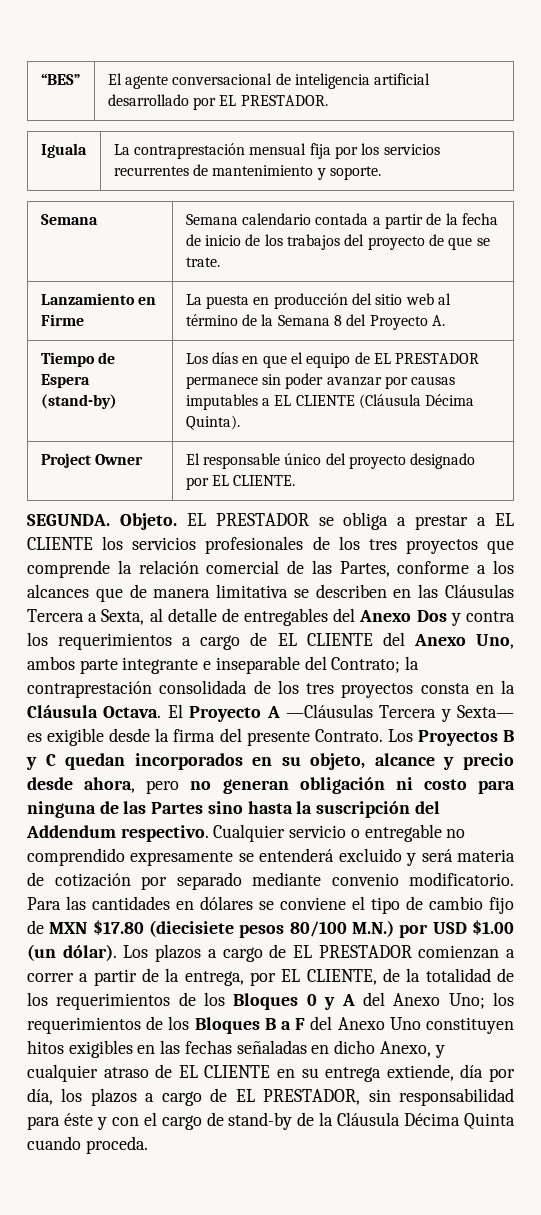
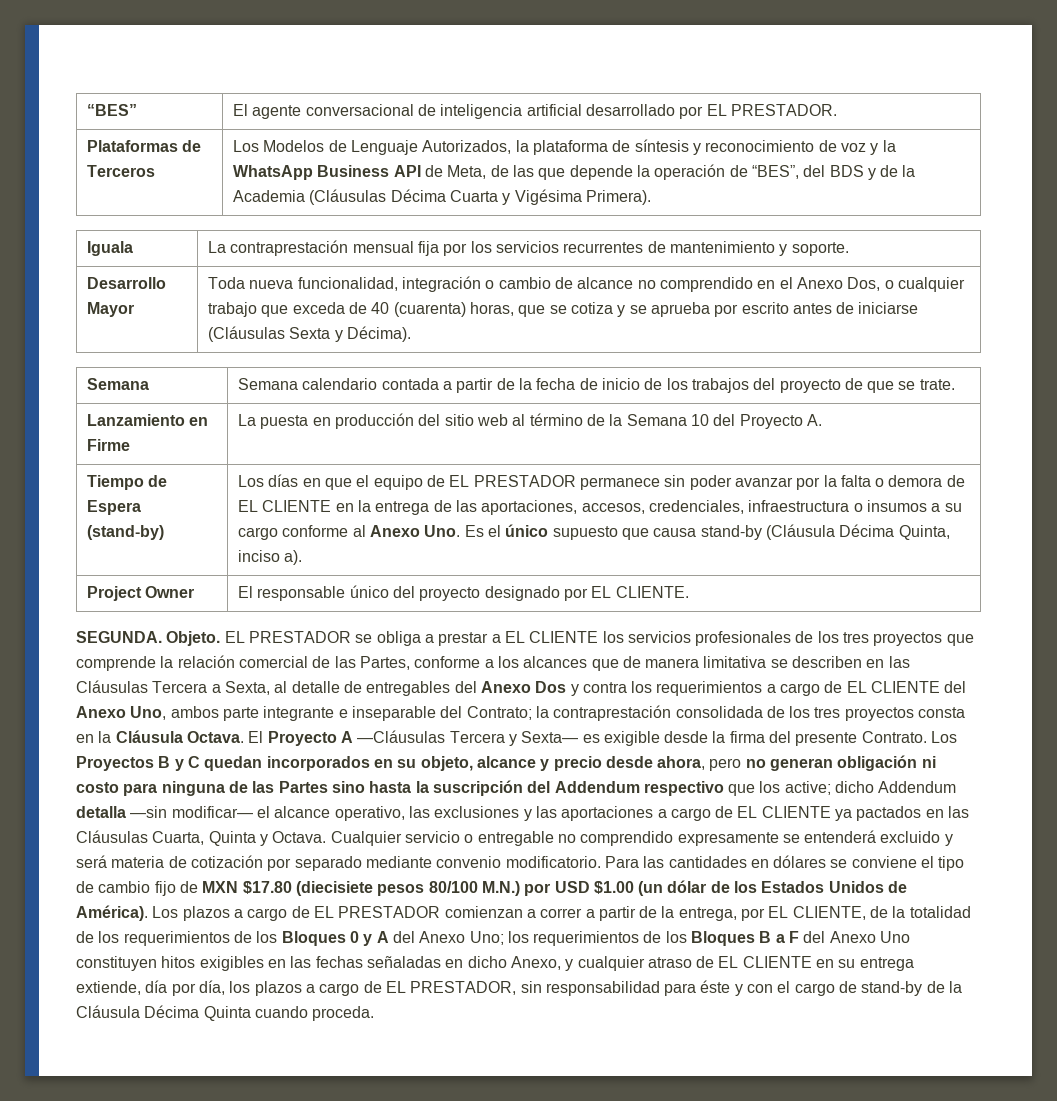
+ Plataformas de Terceros | Los Modelos de Lenguaje Autorizados, la plataforma de síntesis y reconocimiento de voz y la WhatsApp Business API de Meta, de las que depende la operación de “BES”, del BDS y de la Academia (Cláusulas Décima Cuarta y Vigésima Primera).
+ Desarrollo Mayor | Toda nueva funcionalidad, integración o cambio de alcance no comprendido en el Anexo Dos, o cualquier trabajo que exceda de 40 (cuarenta) horas, que se cotiza y se aprueba por escrito antes de iniciarse (Cláusulas Sexta y Décima).
- Lanzamiento en Firme | La puesta en producción del sitio web al término de la Semana 8 del Proyecto A.
+ Lanzamiento en Firme | La puesta en producción del sitio web al término de la Semana 10 del Proyecto A.
- Los días en que el equipo de EL PRESTADOR permanece sin poder avanzar por causas imputables a EL CLIENTE (Cláusula Décima Quinta).
+ Los días en que el equipo de EL PRESTADOR permanece sin poder avanzar por la falta o demora de EL CLIENTE en la entrega de las aportaciones, accesos, credenciales, infraestructura o insumos a su cargo conforme al Anexo Uno. Es el único supuesto que causa stand-by (Cláusula Décima Quinta, inciso a).
- Los Proyectos B y C quedan incorporados en su objeto, alcance y precio desde ahora, pero no generan obligación ni costo para ninguna de las Partes sino hasta la suscripción del Addendum respectivo.
+ Los Proyectos B y C quedan incorporados en su objeto, alcance y precio desde ahora, pero no generan obligación ni costo para ninguna de las Partes sino hasta la suscripción del Addendum respectivo que los active; dicho Addendum detalla —sin modificar— el alcance operativo, las exclusiones y las aportaciones a cargo de EL CLIENTE ya pactados en las Cláusulas Cuarta, Quinta y Octava.
- Para las cantidades en dólares se conviene el tipo de cambio fijo de MXN $17.80 (diecisiete pesos 80/100 M.N.) por USD $1.00 (un dólar).
+ Para las cantidades en dólares se conviene el tipo de cambio fijo de MXN $17.80 (diecisiete pesos 80/100 M.N.) por USD $1.00 (un dólar de los Estados Unidos de América).

